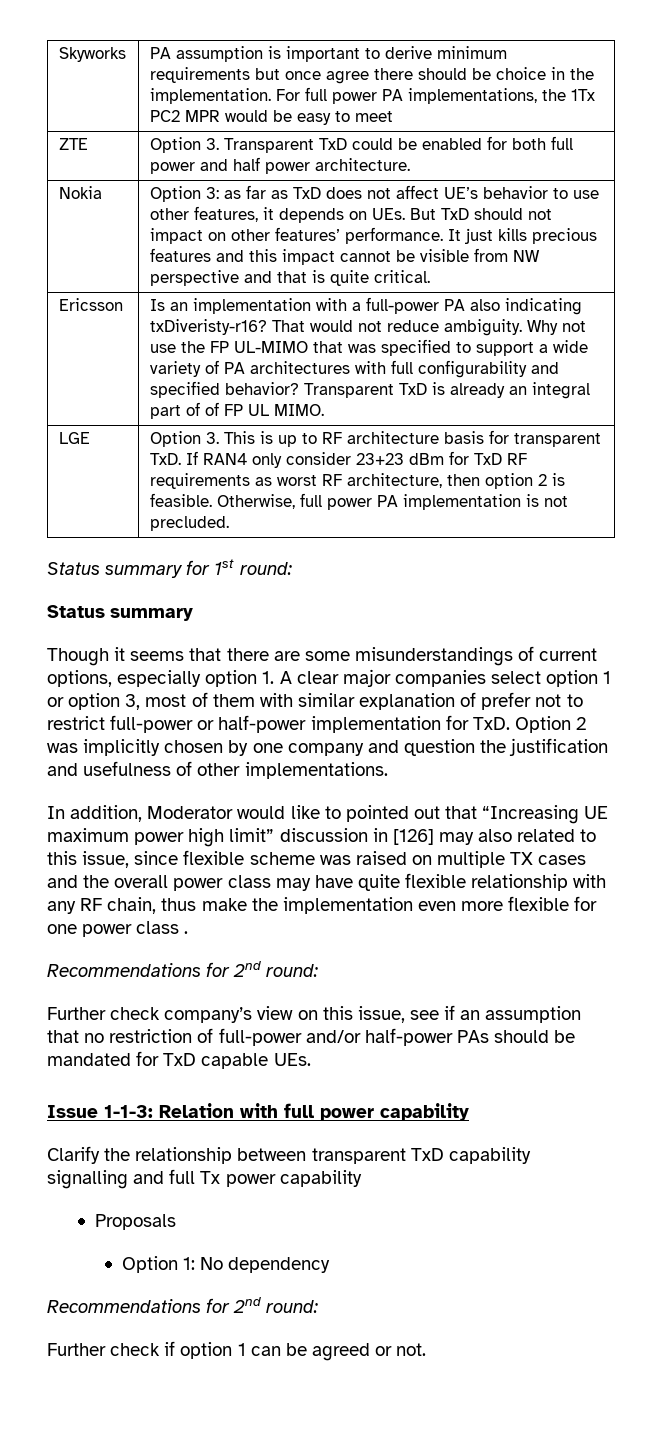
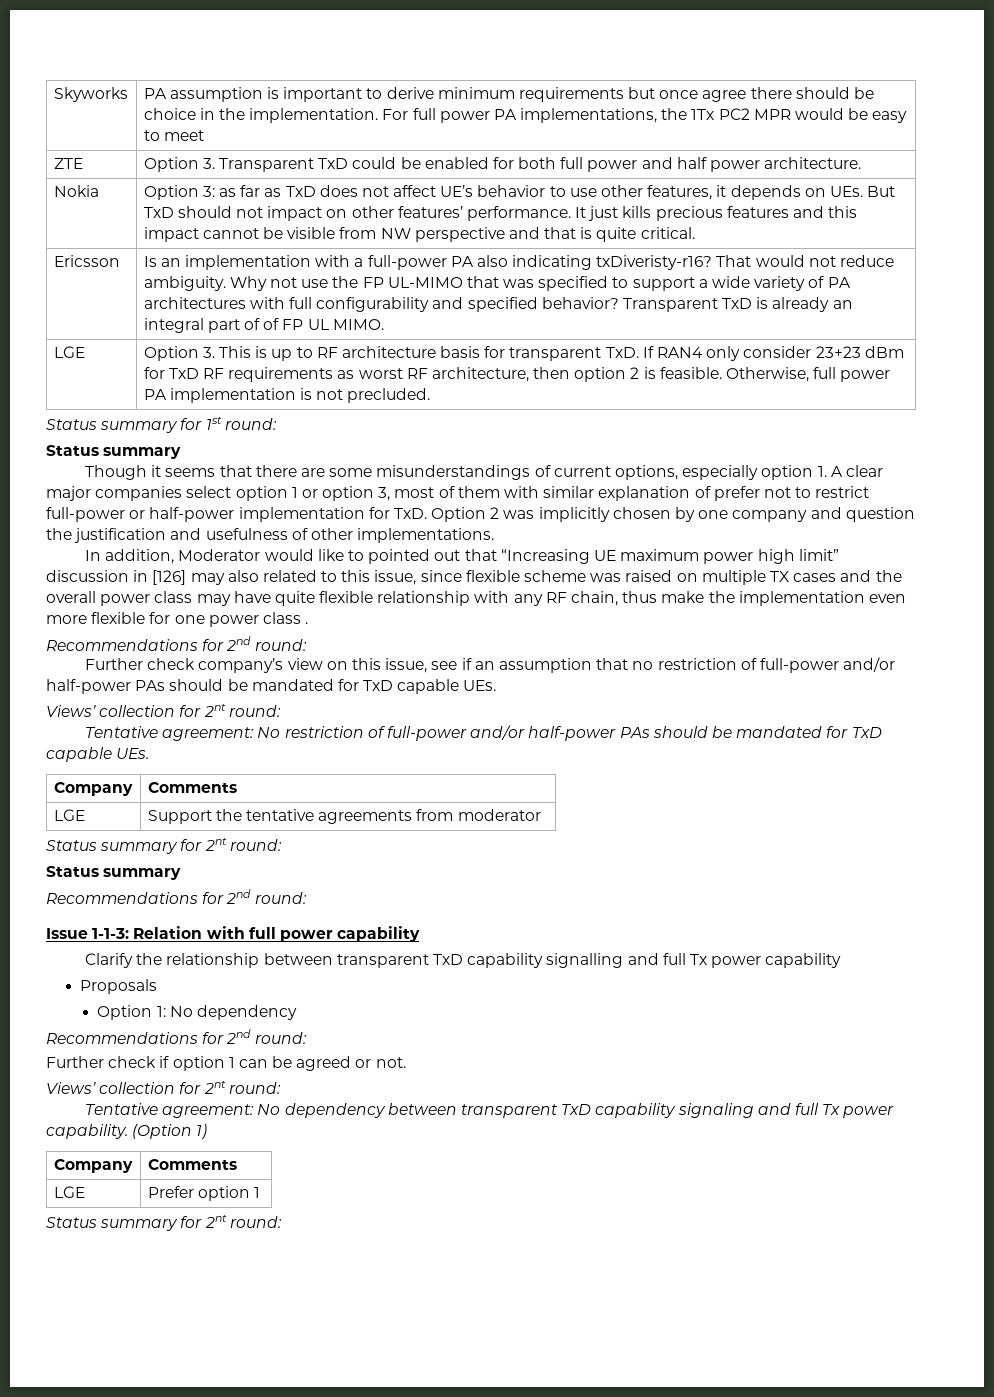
  Further check company’s view on this issue, see if an assumption that no restriction of full-power and/or half-power PAs should be mandated for TxD capable UEs.
+ Views’ collection for 2nt round:
+ Tentative agreement: No restriction of full-power and/or half-power PAs should be mandated for TxD capable UEs.
+ Company | Comments
+ LGE | Support the tentative agreements from moderator
+ Status summary for 2nt round:
+ Status summary
+ Recommendations for 2nd round:
  Further check if option 1 can be agreed or not.
+ Views’ collection for 2nt round:
+ Tentative agreement: No dependency between transparent TxD capability signaling and full Tx power capability. (Option 1)
+ Company | Comments
+ LGE | Prefer option 1
+ Status summary for 2nt round:

